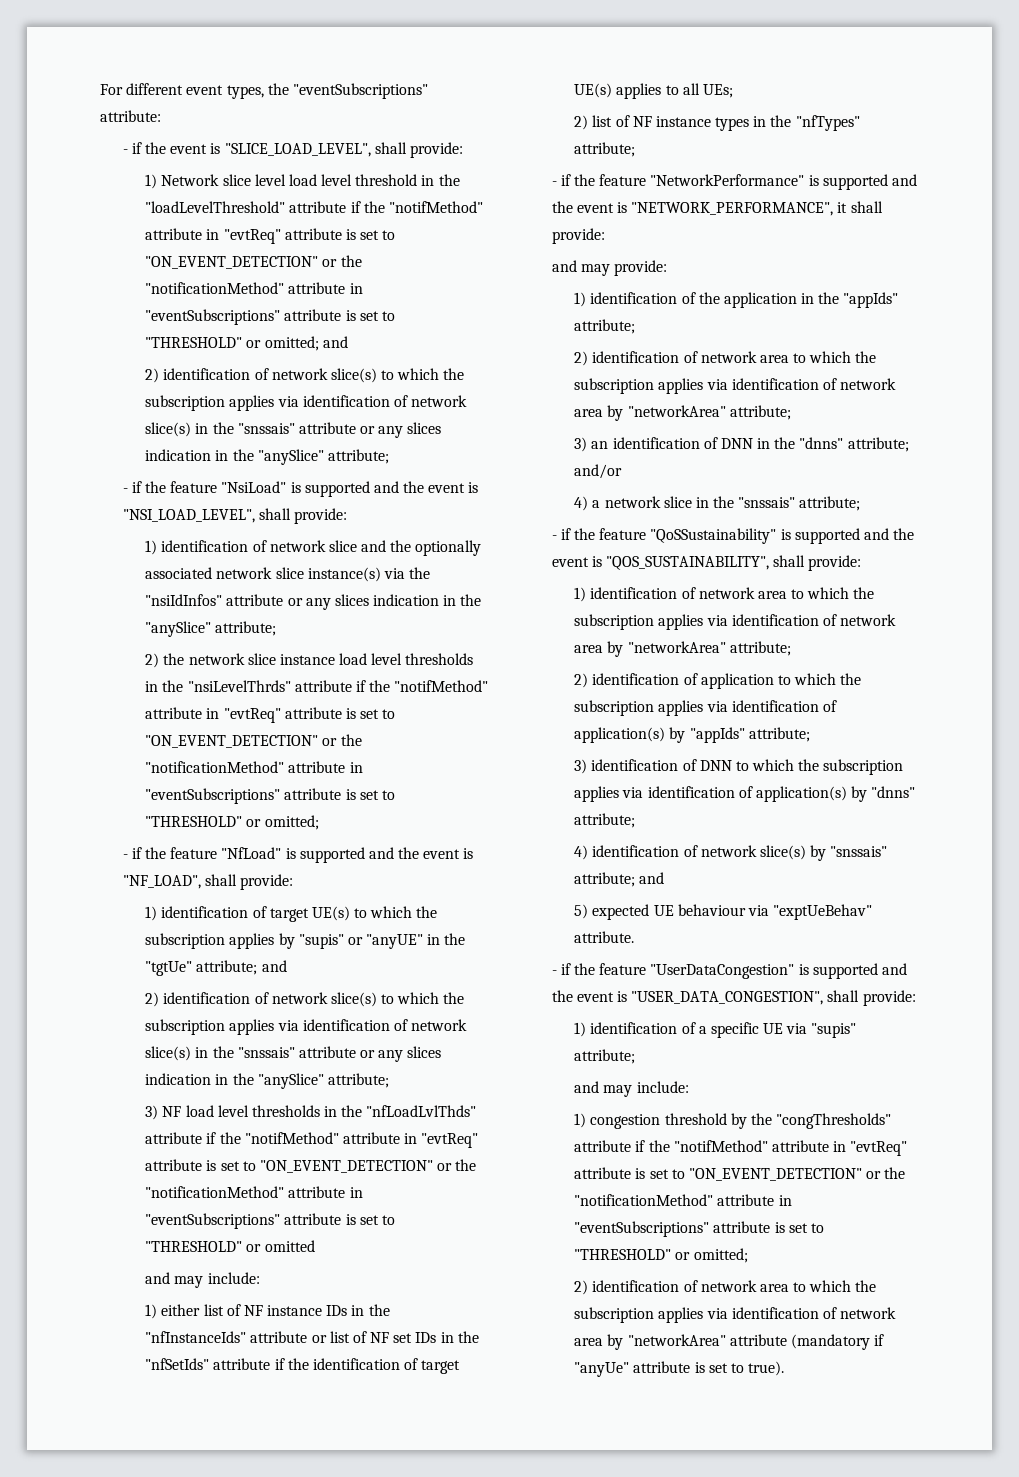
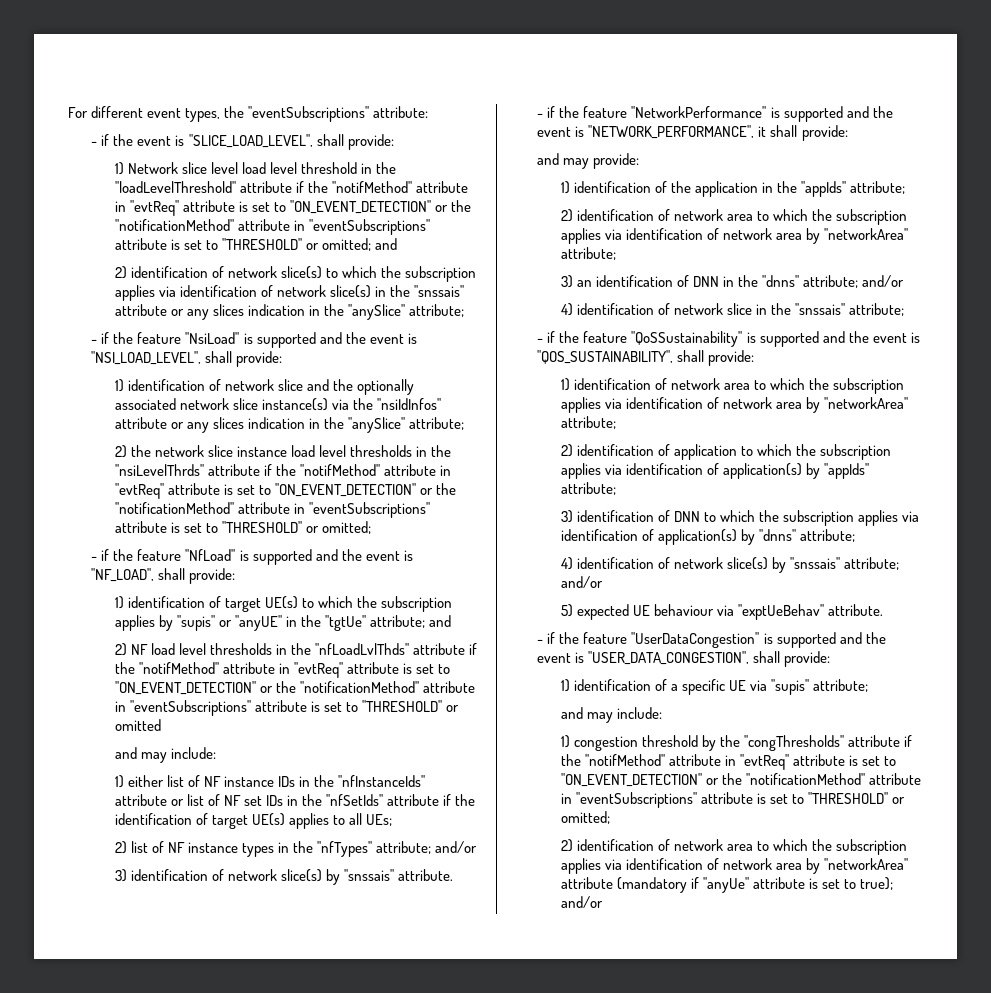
  1) identification of target UE(s) to which the subscription applies by "supis" or "anyUE" in the "tgtUe" attribute; and
- 2) identification of network slice(s) to which the subscription applies via identification of network slice(s) in the "snssais" attribute or any slices indication in the "anySlice" attribute;
- 3) NF load level thresholds in the "nfLoadLvlThds" attribute if the "notifMethod" attribute in "evtReq" attribute is set to "ON_EVENT_DETECTION" or the "notificationMethod" attribute in "eventSubscriptions" attribute is set to "THRESHOLD" or omitted
+ 2) NF load level thresholds in the "nfLoadLvlThds" attribute if the "notifMethod" attribute in "evtReq" attribute is set to "ON_EVENT_DETECTION" or the "notificationMethod" attribute in "eventSubscriptions" attribute is set to "THRESHOLD" or omitted
- 2) list of NF instance types in the "nfTypes" attribute;
+ 2) list of NF instance types in the "nfTypes" attribute; and/or
+ 3) identification of network slice(s) by "snssais" attribute.
- 4) a network slice in the "snssais" attribute;
+ 4) identification of network slice in the "snssais" attribute;
- 4) identification of network slice(s) by "snssais" attribute; and
+ 4) identification of network slice(s) by "snssais" attribute; and/or
- 2) identification of network area to which the subscription applies via identification of network area by "networkArea" attribute (mandatory if "anyUe" attribute is set to true).
+ 2) identification of network area to which the subscription applies via identification of network area by "networkArea" attribute (mandatory if "anyUe" attribute is set to true); and/or

